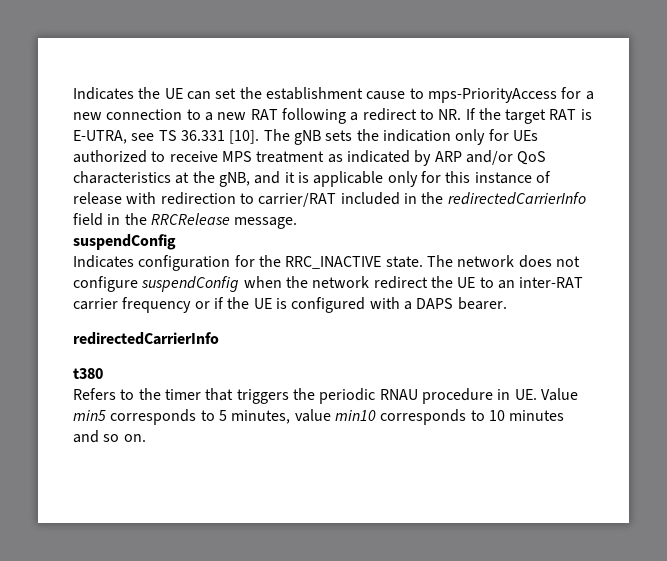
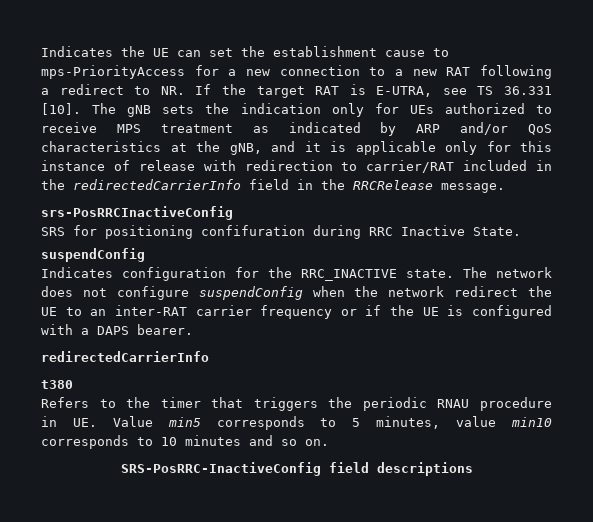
+ srs-PosRRCInactiveConfig
+ SRS for positioning confifuration during RRC Inactive State.
+ SRS-PosRRC-InactiveConfig field descriptions

